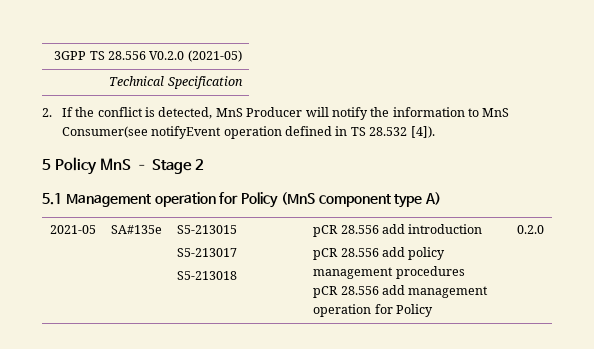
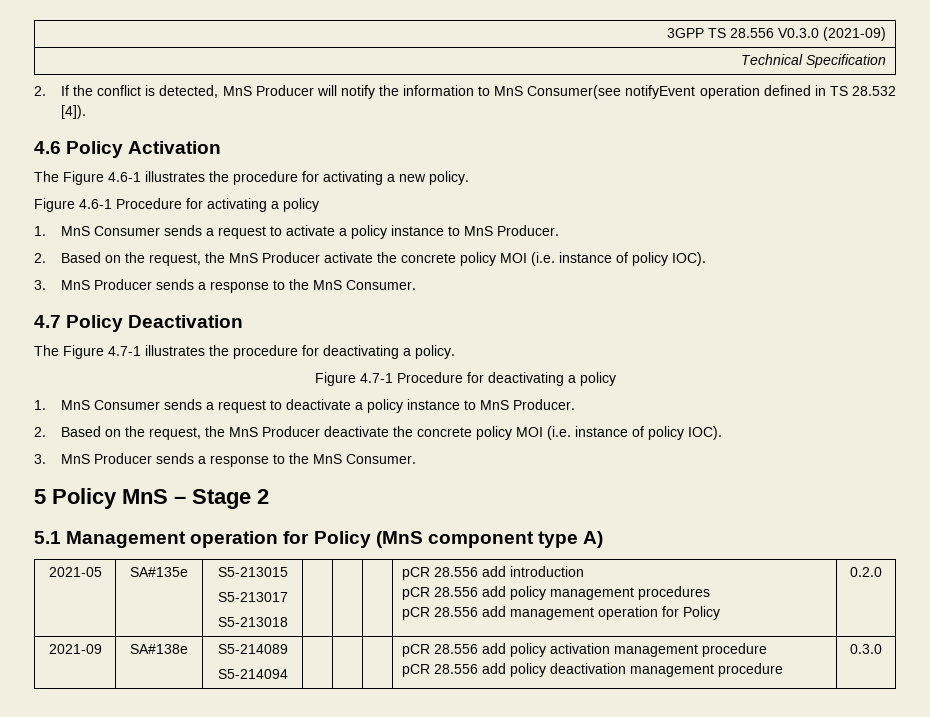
- 3GPP TS 28.556 V0.2.0 (2021-05)
+ 3GPP TS 28.556 V0.3.0 (2021-09)
+ 4.6 Policy Activation
+ The Figure 4.6-1 illustrates the procedure for activating a new policy.
+ Figure 4.6-1 Procedure for activating a policy
+ 1. MnS Consumer sends a request to activate a policy instance to MnS Producer.
+ 2. Based on the request, the MnS Producer activate the concrete policy MOI (i.e. instance of policy IOC).
+ 3. MnS Producer sends a response to the MnS Consumer.
+ 4.7 Policy Deactivation
+ The Figure 4.7-1 illustrates the procedure for deactivating a policy.
+ Figure 4.7-1 Procedure for deactivating a policy
+ 1. MnS Consumer sends a request to deactivate a policy instance to MnS Producer.
+ 2. Based on the request, the MnS Producer deactivate the concrete policy MOI (i.e. instance of policy IOC).
+ 3. MnS Producer sends a response to the MnS Consumer.
+ 2021-09 | SA#138e | S5-214089
+ S5-214094 | | | | pCR 28.556 add policy activation management procedure
+ pCR 28.556 add policy deactivation management procedure | 0.3.0

